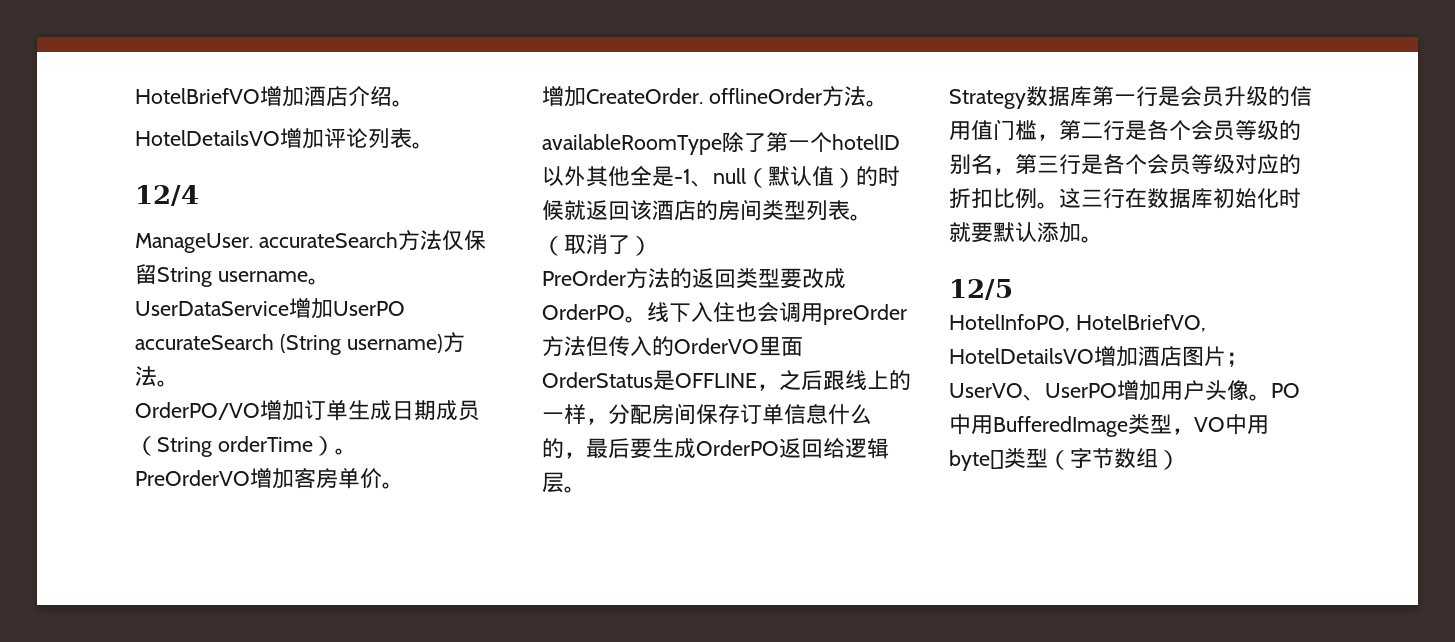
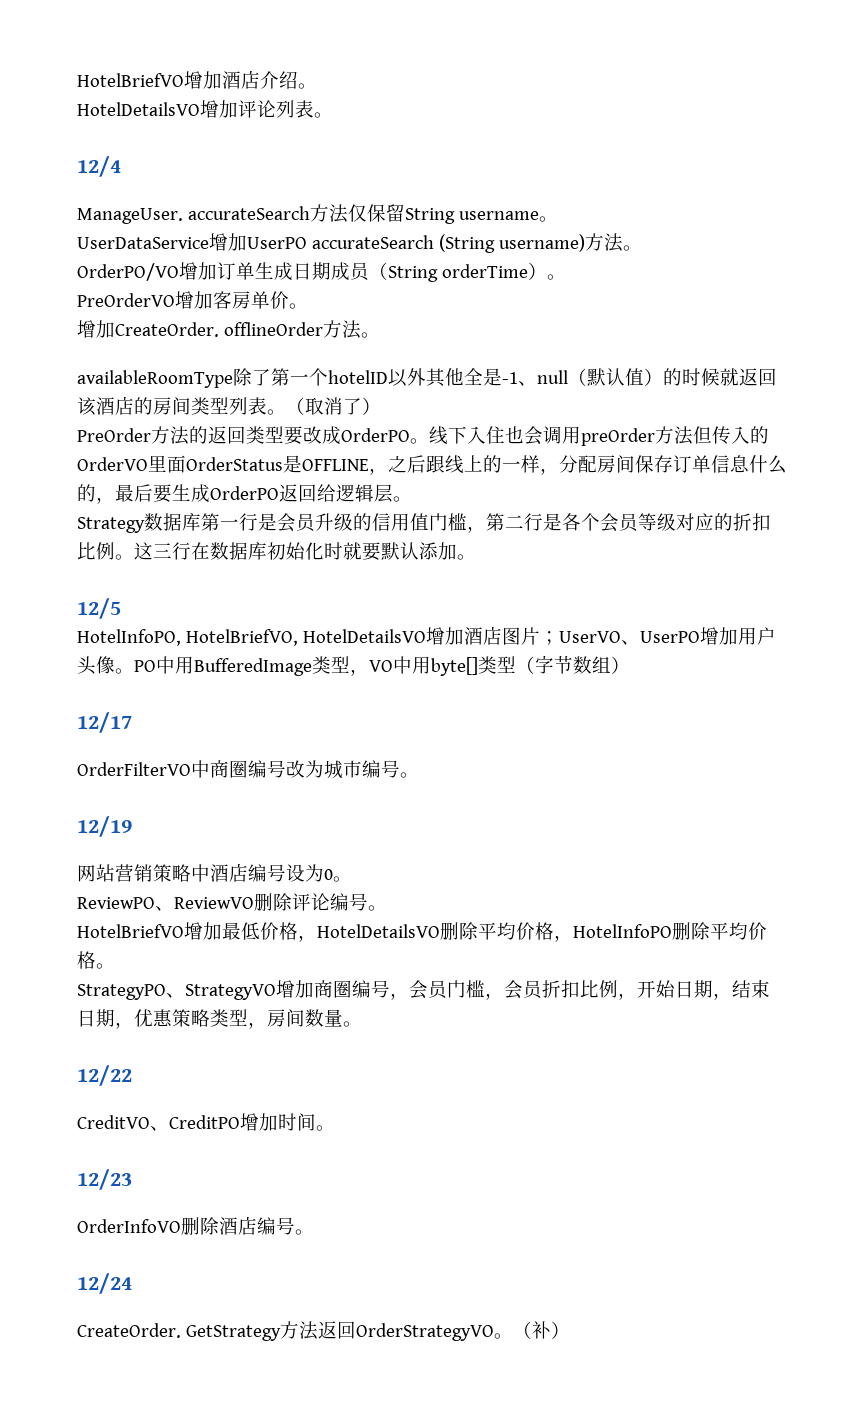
- Strategy数据库第一行是会员升级的信用值门槛，第二行是各个会员等级的别名，第三行是各个会员等级对应的折扣比例。
+ Strategy数据库第一行是会员升级的信用值门槛，第二行是各个会员等级对应的折扣比例。
+ 12/17
+ OrderFilterVO中商圈编号改为城市编号。
+ 12/19
+ 网站营销策略中酒店编号设为0。
+ ReviewPO、ReviewVO删除评论编号。
+ HotelBriefVO增加最低价格，HotelDetailsVO删除平均价格，HotelInfoPO删除平均价格。
+ StrategyPO、StrategyVO增加商圈编号，会员门槛，会员折扣比例，开始日期，结束日期，优惠策略类型，房间数量。
+ 12/22
+ CreditVO、CreditPO增加时间。
+ 12/23
+ OrderInfoVO删除酒店编号。
+ 12/24
+ CreateOrder. GetStrategy方法返回OrderStrategyVO。（补）

